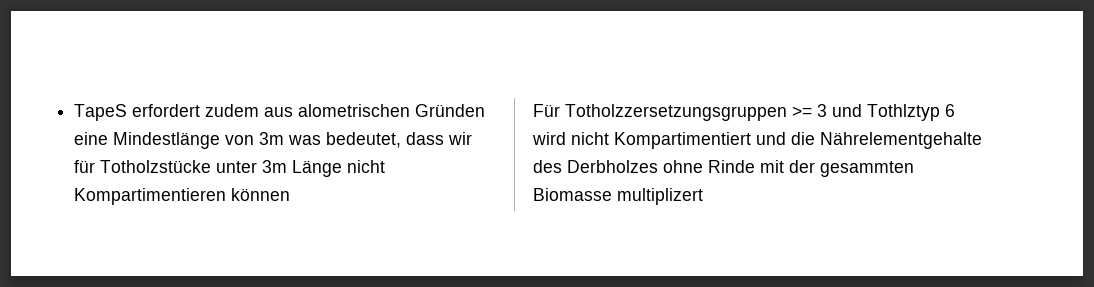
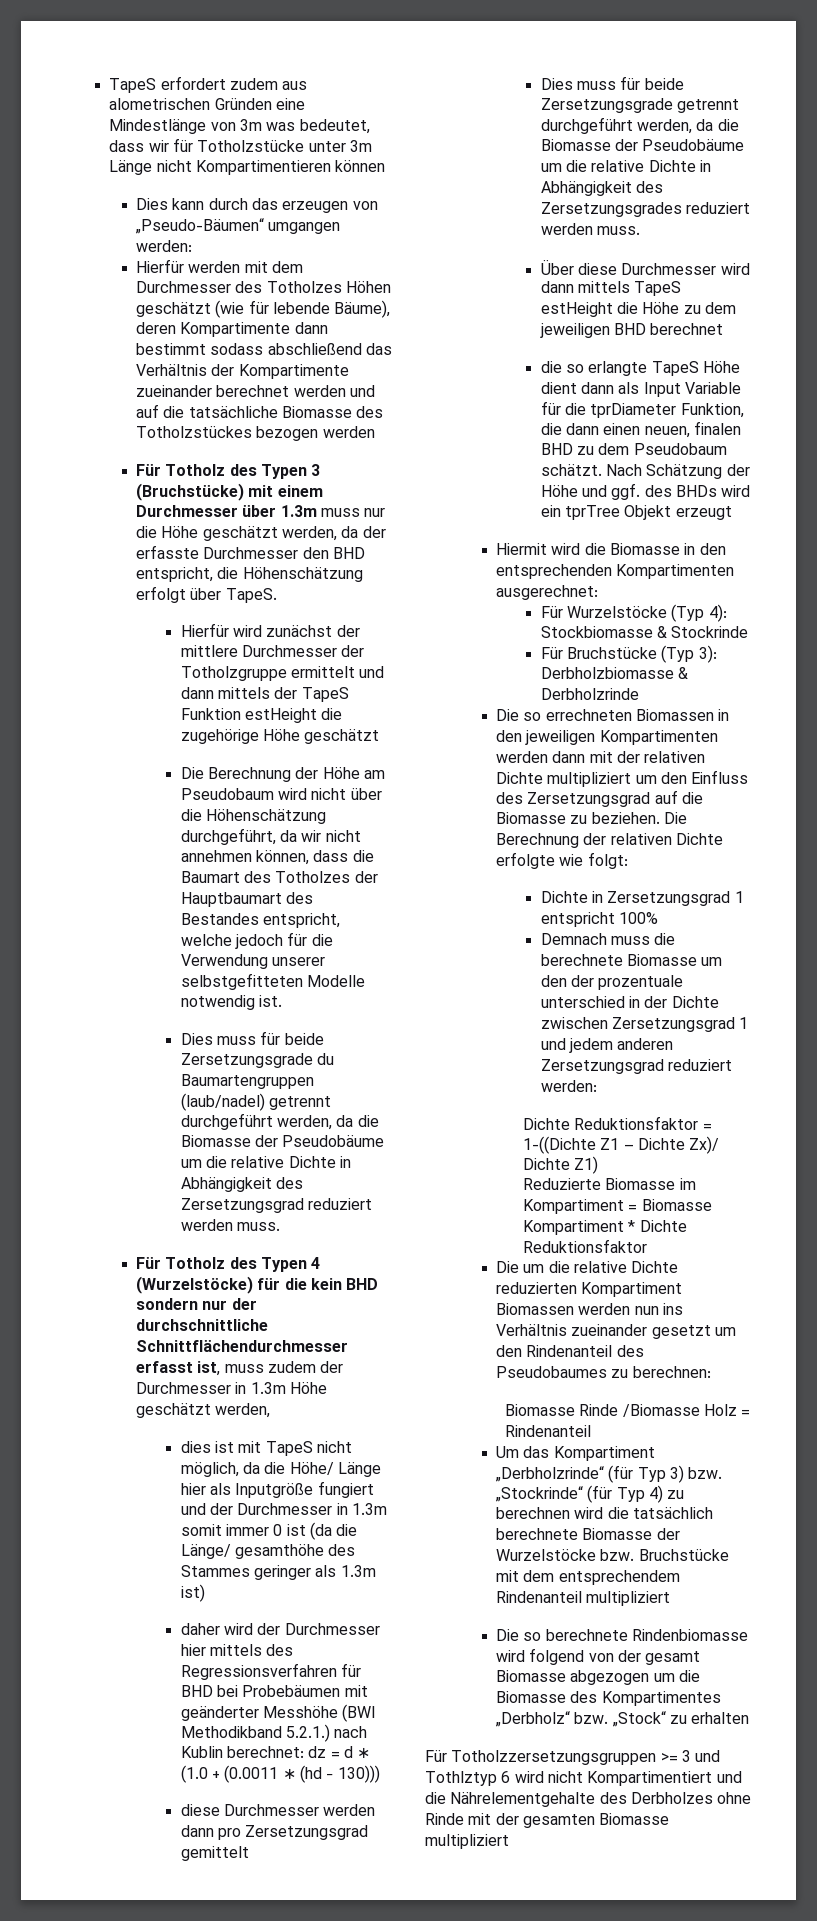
+ Dies kann durch das erzeugen von „Pseudo-Bäumen“ umgangen werden:
+ Hierfür werden mit dem Durchmesser des Totholzes Höhen geschätzt (wie für lebende Bäume), deren Kompartimente dann bestimmt sodass abschließend das Verhältnis der Kompartimente zueinander berechnet werden und auf die tatsächliche Biomasse des Totholzstückes bezogen werden
+ Für Totholz des Typen 3 (Bruchstücke) mit einem Durchmesser über 1.3m muss nur die Höhe geschätzt werden, da der erfasste Durchmesser den BHD entspricht, die Höhenschätzung erfolgt über TapeS.
+ Hierfür wird zunächst der mittlere Durchmesser der Totholzgruppe ermittelt und dann mittels der TapeS Funktion estHeight die zugehörige Höhe geschätzt
+ Die Berechnung der Höhe am Pseudobaum wird nicht über die Höhenschätzung durchgeführt, da wir nicht annehmen können, dass die Baumart des Totholzes der Hauptbaumart des Bestandes entspricht, welche jedoch für die Verwendung unserer selbstgefitteten Modelle notwendig ist.
+ Dies muss für beide Zersetzungsgrade du Baumartengruppen (laub/nadel) getrennt durchgeführt werden, da die Biomasse der Pseudobäume um die relative Dichte in Abhängigkeit des Zersetzungsgrad reduziert werden muss.
+ Für Totholz des Typen 4 (Wurzelstöcke) für die kein BHD sondern nur der durchschnittliche Schnittflächendurchmesser erfasst ist, muss zudem der Durchmesser in 1.3m Höhe geschätzt werden,
+ dies ist mit TapeS nicht möglich, da die Höhe/ Länge hier als Inputgröße fungiert und der Durchmesser in 1.3m somit immer 0 ist (da die Länge/ gesamthöhe des Stammes geringer als 1.3m ist)
+ daher wird der Durchmesser hier mittels des Regressionsverfahren für BHD bei Probebäumen mit geänderter Messhöhe (BWI Methodikband 5.2.1.) nach Kublin berechnet: dz = d ∗ (1.0 + (0.0011 ∗ (hd − 130)))
+ diese Durchmesser werden dann pro Zersetzungsgrad gemittelt
+ Dies muss für beide Zersetzungsgrade getrennt durchgeführt werden, da die Biomasse der Pseudobäume um die relative Dichte in Abhängigkeit des Zersetzungsgrades reduziert werden muss.
+ Über diese Durchmesser wird dann mittels TapeS estHeight die Höhe zu dem jeweiligen BHD berechnet
+ die so erlangte TapeS Höhe dient dann als Input Variable für die tprDiameter Funktion, die dann einen neuen, finalen BHD zu dem Pseudobaum schätzt. Nach Schätzung der Höhe und ggf. des BHDs wird ein tprTree Objekt erzeugt
+ Hiermit wird die Biomasse in den entsprechenden Kompartimenten ausgerechnet:
+ Für Wurzelstöcke (Typ 4): Stockbiomasse & Stockrinde
+ Für Bruchstücke (Typ 3): Derbholzbiomasse & Derbholzrinde
+ Die so errechneten Biomassen in den jeweiligen Kompartimenten werden dann mit der relativen Dichte multipliziert um den Einfluss des Zersetzungsgrad auf die Biomasse zu beziehen. Die Berechnung der relativen Dichte erfolgte wie folgt:
+ Dichte in Zersetzungsgrad 1 entspricht 100%
+ Demnach muss die berechnete Biomasse um den der prozentuale unterschied in der Dichte zwischen Zersetzungsgrad 1 und jedem anderen Zersetzungsgrad reduziert werden:
+ Dichte Reduktionsfaktor = 1-((Dichte Z1 – Dichte Zx)/ Dichte Z1)
+ Reduzierte Biomasse im Kompartiment = Biomasse Kompartiment * Dichte Reduktionsfaktor
+ Die um die relative Dichte reduzierten Kompartiment Biomassen werden nun ins Verhältnis zueinander gesetzt um den Rindenanteil des Pseudobaumes zu berechnen:
+ Biomasse Rinde /Biomasse Holz = Rindenanteil
+ Um das Kompartiment „Derbholzrinde“ (für Typ 3) bzw. „Stockrinde“ (für Typ 4) zu berechnen wird die tatsächlich berechnete Biomasse der Wurzelstöcke bzw. Bruchstücke mit dem entsprechendem Rindenanteil multipliziert
+ Die so berechnete Rindenbiomasse wird folgend von der gesamt Biomasse abgezogen um die Biomasse des Kompartimentes „Derbholz“ bzw. „Stock“ zu erhalten
- Für Totholzzersetzungsgruppen >= 3 und Tothlztyp 6 wird nicht Kompartimentiert und die Nährelementgehalte des Derbholzes ohne Rinde mit der gesammten Biomasse multiplizert
+ Für Totholzzersetzungsgruppen >= 3 und Tothlztyp 6 wird nicht Kompartimentiert und die Nährelementgehalte des Derbholzes ohne Rinde mit der gesamten Biomasse multipliziert

